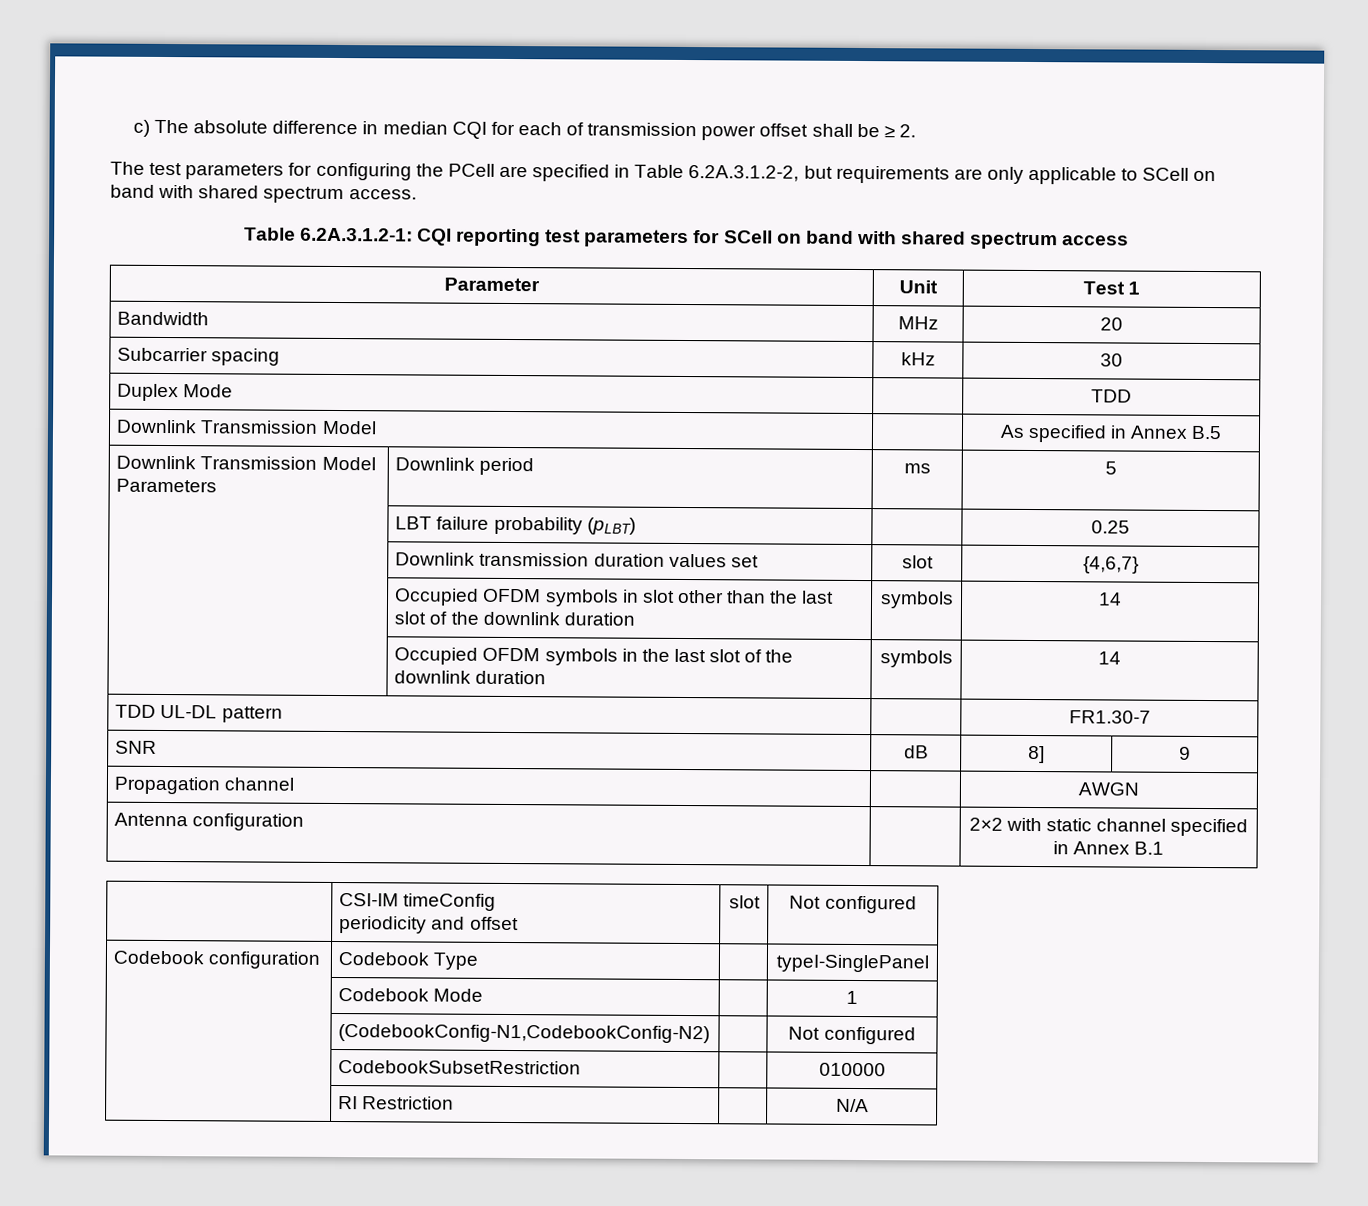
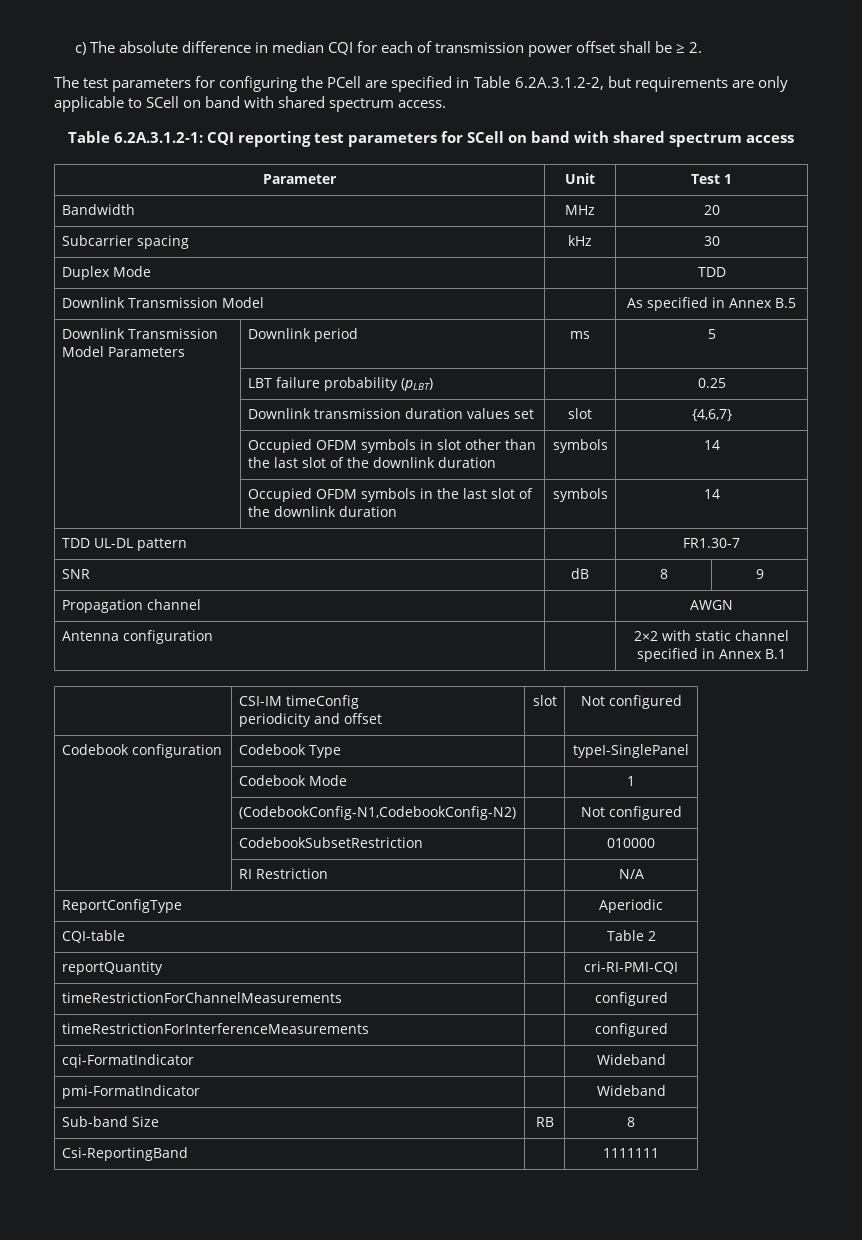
- SNR | dB | 8] | 9
+ SNR | dB | 8 | 9
+ ReportConfigType | | Aperiodic
+ CQI-table | | Table 2
+ reportQuantity | | cri-RI-PMI-CQI
+ timeRestrictionForChannelMeasurements | | configured
+ timeRestrictionForInterferenceMeasurements | | configured
+ cqi-FormatIndicator | | Wideband
+ pmi-FormatIndicator | | Wideband
+ Sub-band Size | RB | 8
+ Csi-ReportingBand | | 1111111

